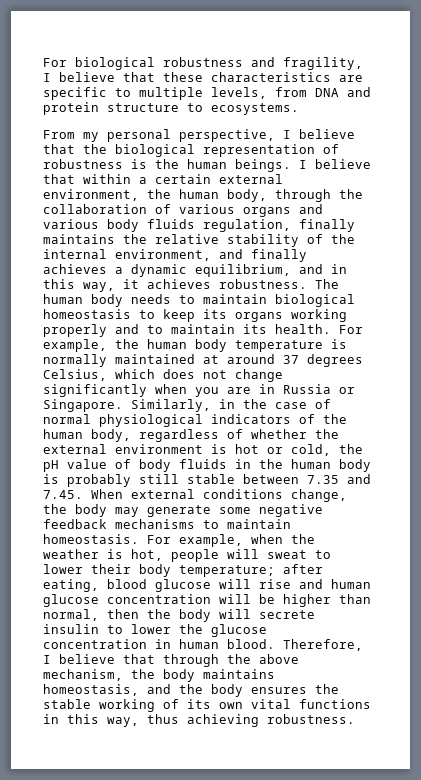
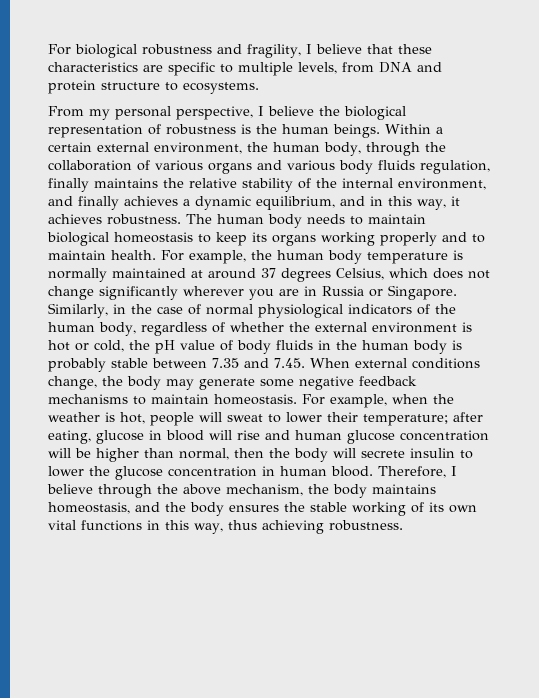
- From my personal perspective, I believe that the biological representation of robustness is the human beings.
+ From my personal perspective, I believe the biological representation of robustness is the human beings.
- I believe that within a certain external environment, the human body, through the collaboration of various organs and various body fluids regulation, finally maintains the relative stability of the internal environment, and finally achieves a dynamic equilibrium, and in this way, it achieves robustness.
+ Within a certain external environment, the human body, through the collaboration of various organs and various body fluids regulation, finally maintains the relative stability of the internal environment, and finally achieves a dynamic equilibrium, and in this way, it achieves robustness.
- The human body needs to maintain biological homeostasis to keep its organs working properly and to maintain its health.
+ The human body needs to maintain biological homeostasis to keep its organs working properly and to maintain health.
- For example, the human body temperature is normally maintained at around 37 degrees Celsius, which does not change significantly when you are in Russia or Singapore.
+ For example, the human body temperature is normally maintained at around 37 degrees Celsius, which does not change significantly wherever you are in Russia or Singapore.
- Similarly, in the case of normal physiological indicators of the human body, regardless of whether the external environment is hot or cold, the pH value of body fluids in the human body is probably still stable between 7.35 and 7.45. When external conditions change, the body may generate some negative feedback mechanisms to maintain homeostasis.
+ Similarly, in the case of normal physiological indicators of the human body, regardless of whether the external environment is hot or cold, the pH value of body fluids in the human body is probably stable between 7.35 and 7.45. When external conditions change, the body may generate some negative feedback mechanisms to maintain homeostasis.
- For example, when the weather is hot, people will sweat to lower their body temperature; after eating, blood glucose will rise and human glucose concentration will be higher than normal, then the body will secrete insulin to lower the glucose concentration in human blood.
+ For example, when the weather is hot, people will sweat to lower their temperature; after eating, glucose in blood will rise and human glucose concentration will be higher than normal, then the body will secrete insulin to lower the glucose concentration in human blood.
- Therefore, I believe that through the above mechanism, the body maintains homeostasis, and the body ensures the stable working of its own vital functions in this way, thus achieving robustness.
+ Therefore, I believe through the above mechanism, the body maintains homeostasis, and the body ensures the stable working of its own vital functions in this way, thus achieving robustness.

